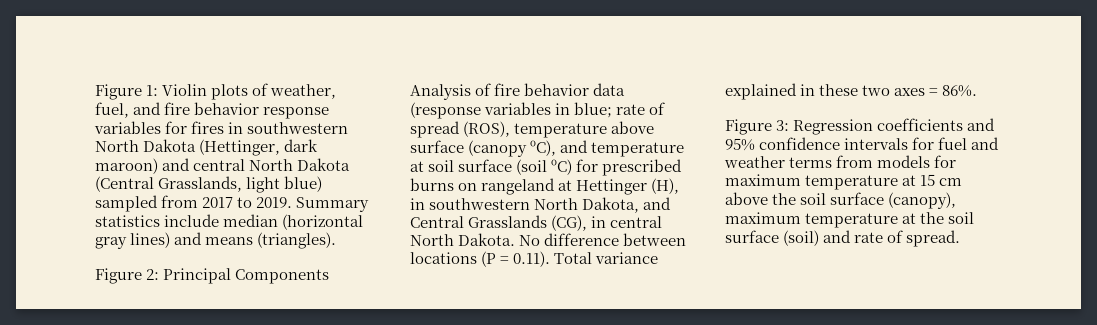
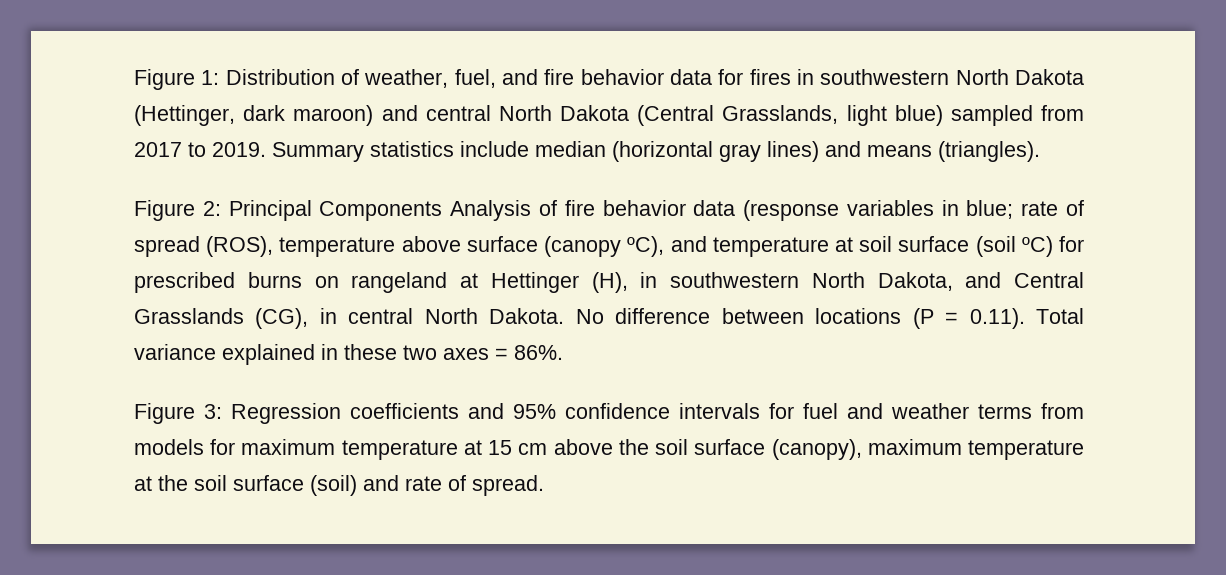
- Figure 1: Violin plots of weather, fuel, and fire behavior response variables for fires in southwestern North Dakota (Hettinger, dark maroon) and central North Dakota (Central Grasslands, light blue) sampled from 2017 to 2019.
+ Figure 1: Distribution of weather, fuel, and fire behavior data for fires in southwestern North Dakota (Hettinger, dark maroon) and central North Dakota (Central Grasslands, light blue) sampled from 2017 to 2019.

